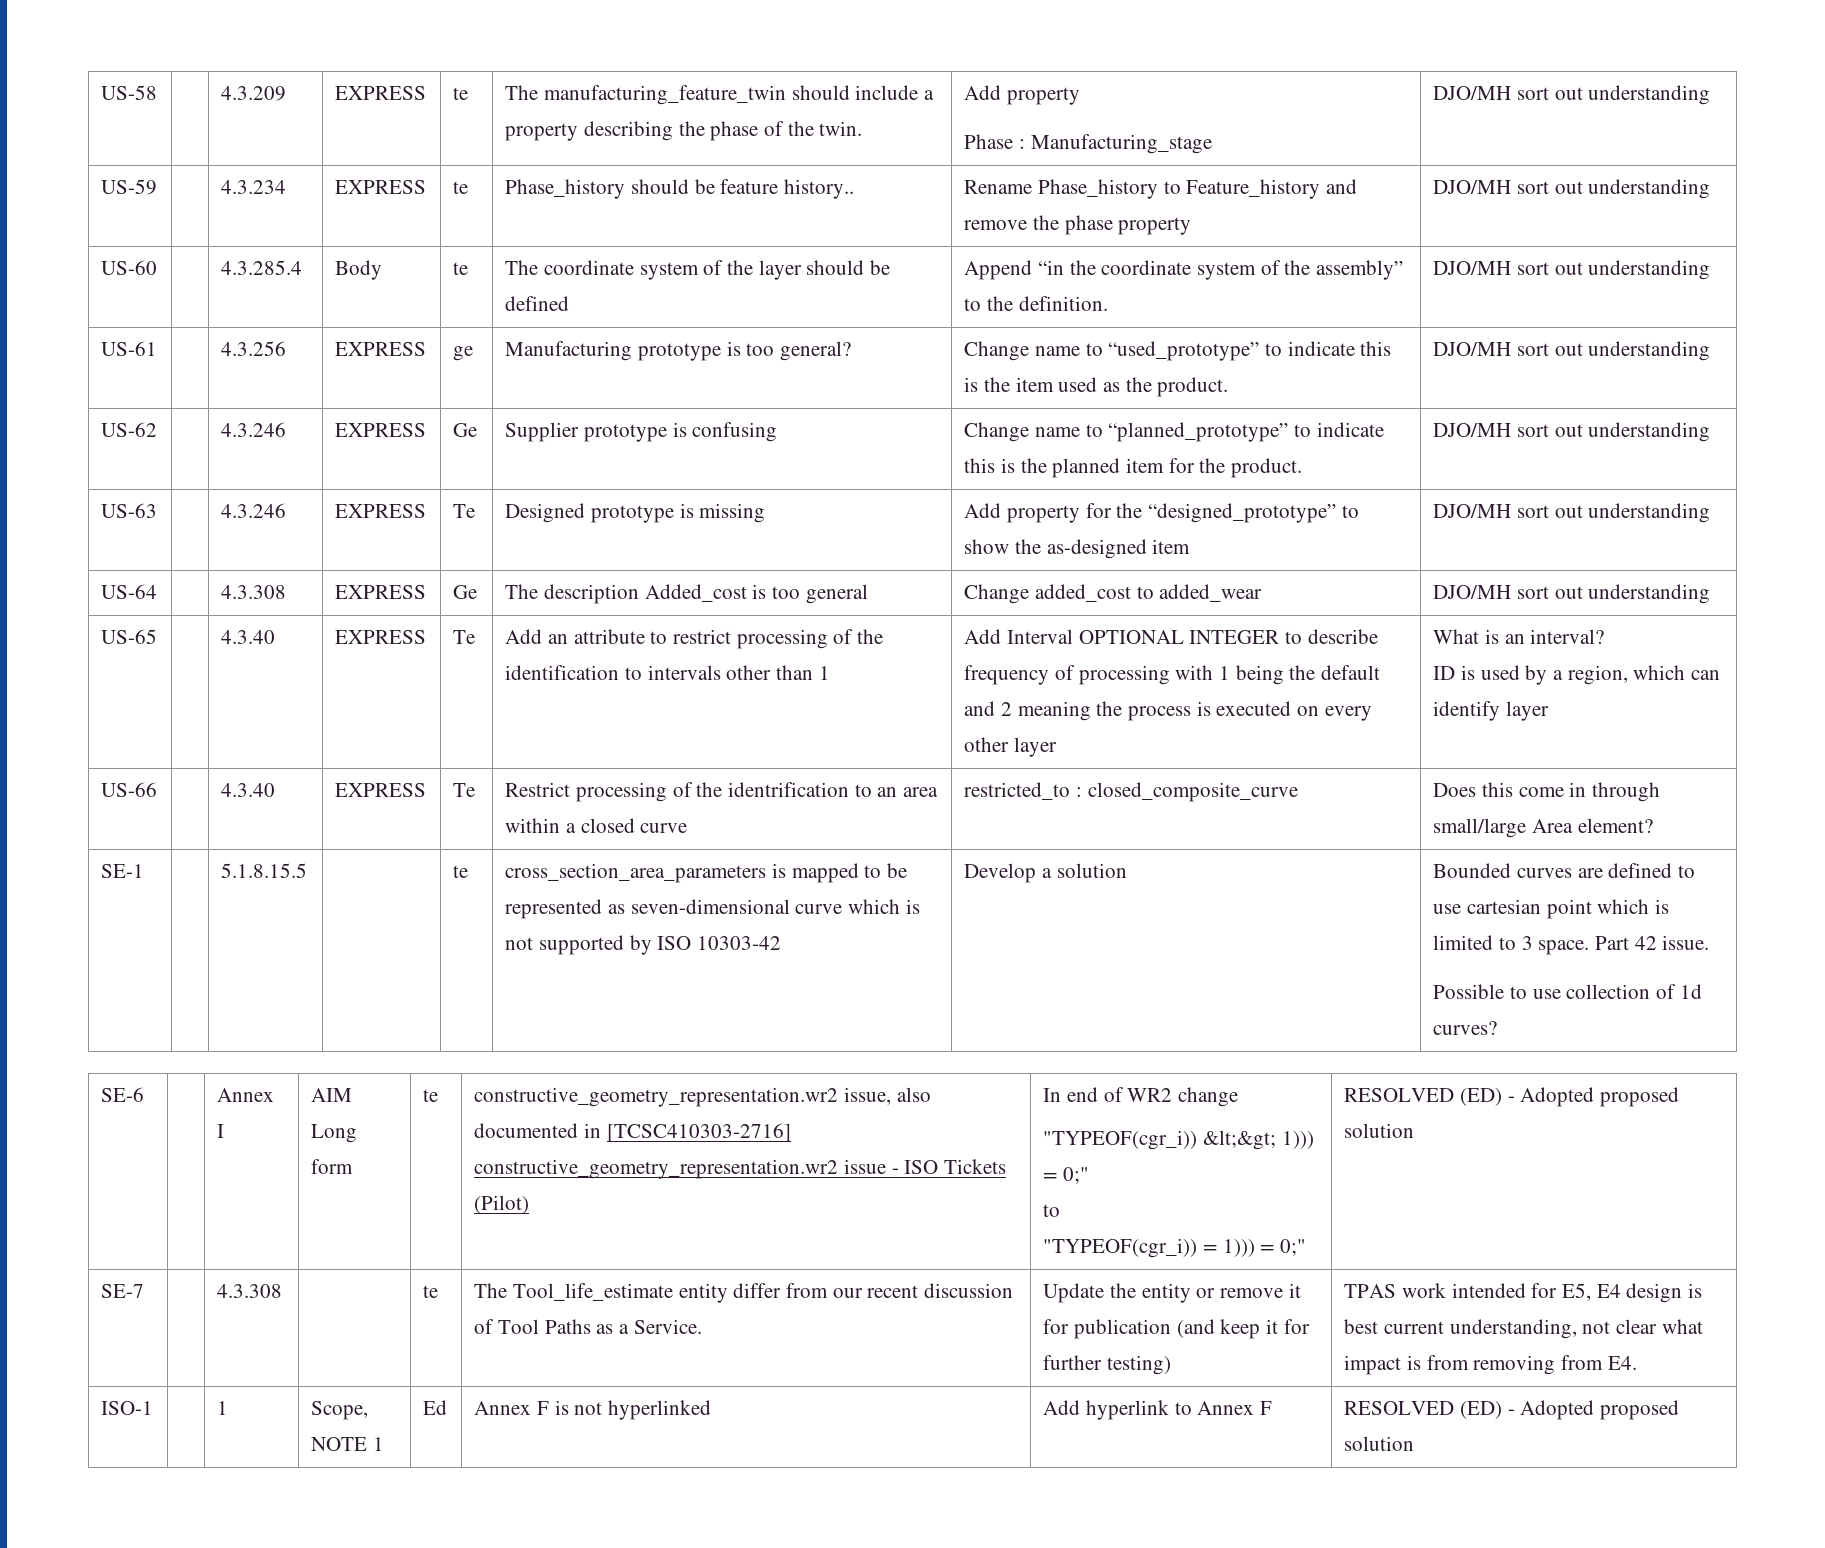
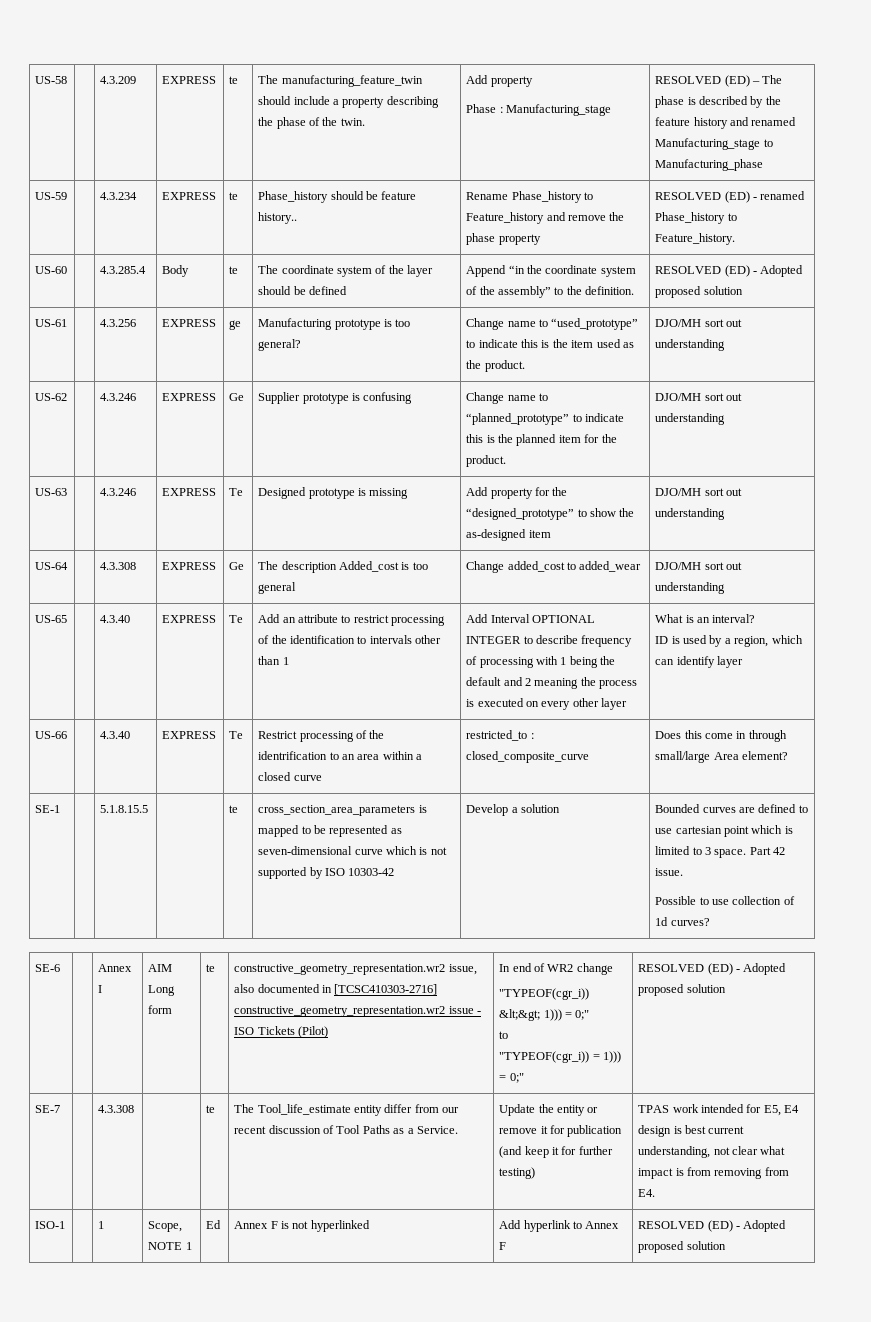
  US-58 | | 4.3.209 | EXPRESS | te | The manufacturing_feature_twin should include a property describing the phase of the twin. | Add property
- Phase : Manufacturing_stage | DJO/MH sort out understanding
+ Phase : Manufacturing_stage | RESOLVED (ED) – The phase is described by the feature history and renamed Manufacturing_stage to Manufacturing_phase
- US-59 | | 4.3.234 | EXPRESS | te | Phase_history should be feature history.. | Rename Phase_history to Feature_history and remove the phase property | DJO/MH sort out understanding
+ US-59 | | 4.3.234 | EXPRESS | te | Phase_history should be feature history.. | Rename Phase_history to Feature_history and remove the phase property | RESOLVED (ED) - renamed Phase_history to Feature_history.
- US-60 | | 4.3.285.4 | Body | te | The coordinate system of the layer should be defined | Append “in the coordinate system of the assembly” to the definition. | DJO/MH sort out understanding
+ US-60 | | 4.3.285.4 | Body | te | The coordinate system of the layer should be defined | Append “in the coordinate system of the assembly” to the definition. | RESOLVED (ED) - Adopted proposed solution

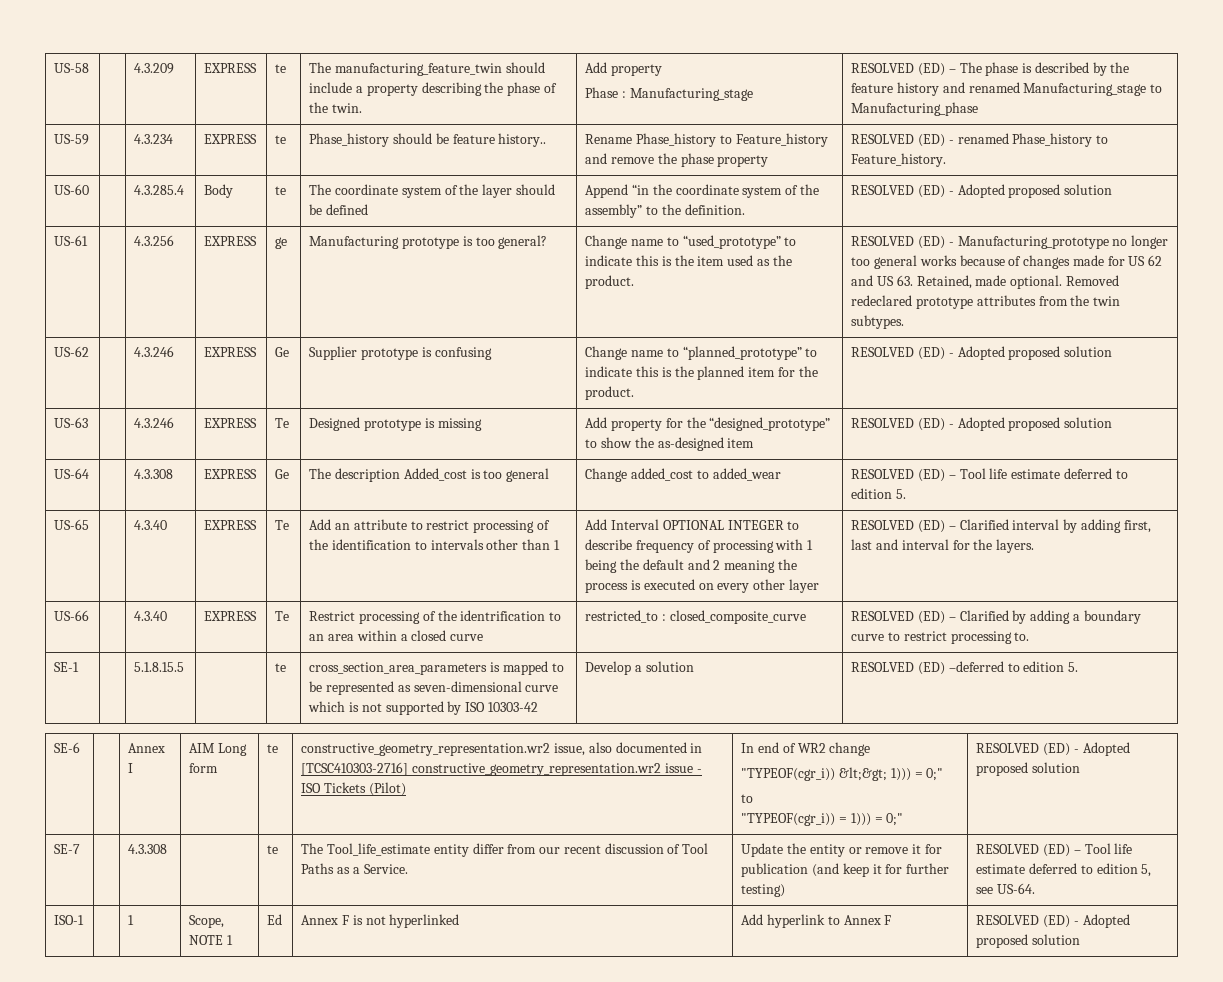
- Change name to “used_prototype” to indicate this is the item used as the product. | DJO/MH sort out understanding
+ Change name to “used_prototype” to indicate this is the item used as the product. | RESOLVED (ED) - Manufacturing_prototype no longer too general works because of changes made for US 62 and US 63. Retained, made optional. Removed redeclared prototype attributes from the twin subtypes.
- US-62 | | 4.3.246 | EXPRESS | Ge | Supplier prototype is confusing | Change name to “planned_prototype” to indicate this is the planned item for the product. | DJO/MH sort out understanding
+ US-62 | | 4.3.246 | EXPRESS | Ge | Supplier prototype is confusing | Change name to “planned_prototype” to indicate this is the planned item for the product. | RESOLVED (ED) - Adopted proposed solution
- US-63 | | 4.3.246 | EXPRESS | Te | Designed prototype is missing | Add property for the “designed_prototype” to show the as-designed item | DJO/MH sort out understanding
+ US-63 | | 4.3.246 | EXPRESS | Te | Designed prototype is missing | Add property for the “designed_prototype” to show the as-designed item | RESOLVED (ED) - Adopted proposed solution
- US-64 | | 4.3.308 | EXPRESS | Ge | The description Added_cost is too general | Change added_cost to added_wear | DJO/MH sort out understanding
+ US-64 | | 4.3.308 | EXPRESS | Ge | The description Added_cost is too general | Change added_cost to added_wear | RESOLVED (ED) – Tool life estimate deferred to edition 5.
- What is an interval?
- ID is used by a region, which can identify layer
+ RESOLVED (ED) – Clarified interval by adding first, last and interval for the layers.
- US-66 | | 4.3.40 | EXPRESS | Te | Restrict processing of the identrification to an area within a closed curve | restricted_to : closed_composite_curve | Does this come in through small/large Area element?
+ US-66 | | 4.3.40 | EXPRESS | Te | Restrict processing of the identrification to an area within a closed curve | restricted_to : closed_composite_curve | RESOLVED (ED) – Clarified by adding a boundary curve to restrict processing to.
- Bounded curves are defined to use cartesian point which is limited to 3 space. Part 42 issue.
- Possible to use collection of 1d curves?
+ RESOLVED (ED) –deferred to edition 5.
- TPAS work intended for E5, E4 design is best current understanding, not clear what impact is from removing from E4.
+ RESOLVED (ED) – Tool life estimate deferred to edition 5, see US-64.

